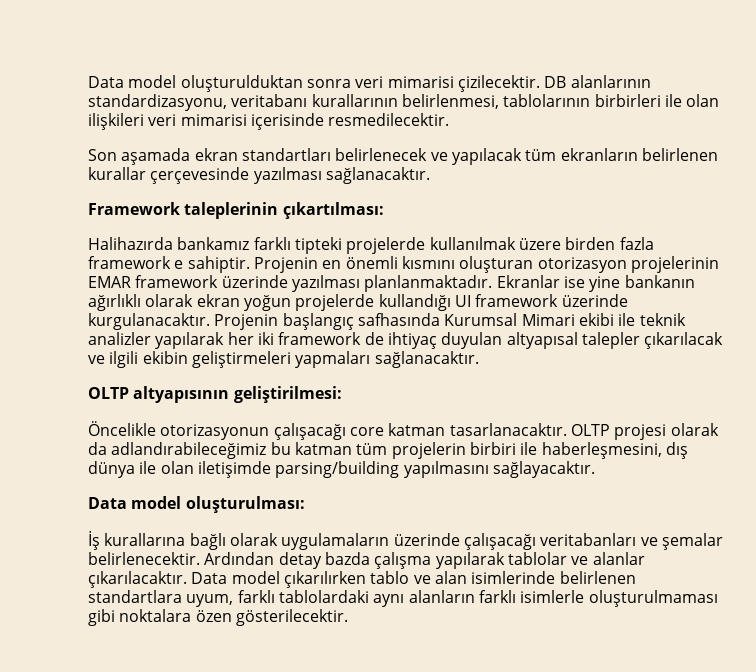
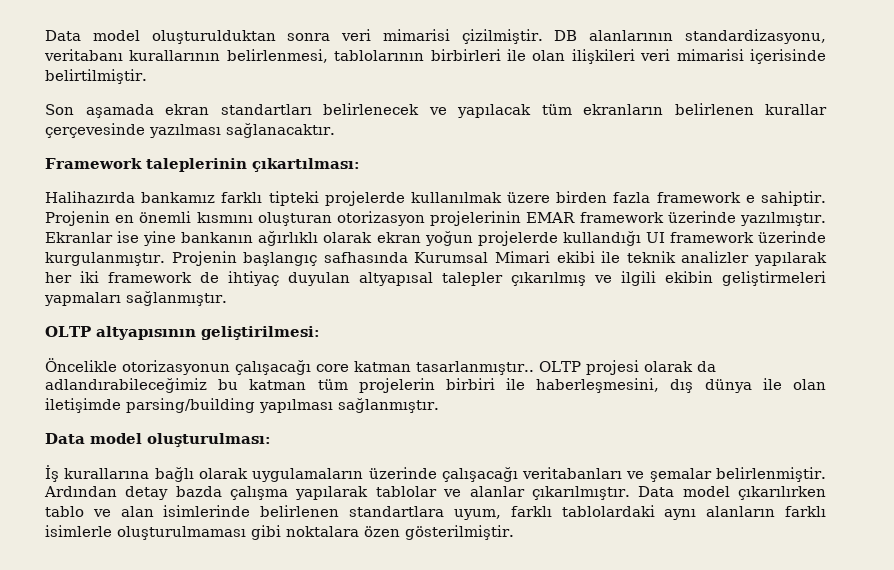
- Data model oluşturulduktan sonra veri mimarisi çizilecektir.
+ Data model oluşturulduktan sonra veri mimarisi çizilmiştir.
- DB alanlarının standardizasyonu, veritabanı kurallarının belirlenmesi, tablolarının birbirleri ile olan ilişkileri veri mimarisi içerisinde resmedilecektir.
+ DB alanlarının standardizasyonu, veritabanı kurallarının belirlenmesi, tablolarının birbirleri ile olan ilişkileri veri mimarisi içerisinde belirtilmiştir.
- Projenin en önemli kısmını oluşturan otorizasyon projelerinin EMAR framework üzerinde yazılması planlanmaktadır.
+ Projenin en önemli kısmını oluşturan otorizasyon projelerinin EMAR framework üzerinde yazılmıştır.
- Ekranlar ise yine bankanın ağırlıklı olarak ekran yoğun projelerde kullandığı UI framework üzerinde kurgulanacaktır.
+ Ekranlar ise yine bankanın ağırlıklı olarak ekran yoğun projelerde kullandığı UI framework üzerinde kurgulanmıştır.
- Projenin başlangıç safhasında Kurumsal Mimari ekibi ile teknik analizler yapılarak her iki framework de ihtiyaç duyulan altyapısal talepler çıkarılacak ve ilgili ekibin geliştirmeleri yapmaları sağlanacaktır.
+ Projenin başlangıç safhasında Kurumsal Mimari ekibi ile teknik analizler yapılarak her iki framework de ihtiyaç duyulan altyapısal talepler çıkarılmış ve ilgili ekibin geliştirmeleri yapmaları sağlanmıştır.
- Öncelikle otorizasyonun çalışacağı core katman tasarlanacaktır.
+ Öncelikle otorizasyonun çalışacağı core katman tasarlanmıştır..
- OLTP projesi olarak da adlandırabileceğimiz bu katman tüm projelerin birbiri ile haberleşmesini, dış dünya ile olan iletişimde parsing/building yapılmasını sağlayacaktır.
+ OLTP projesi olarak da adlandırabileceğimiz bu katman tüm projelerin birbiri ile haberleşmesini, dış dünya ile olan iletişimde parsing/building yapılması sağlanmıştır.
- İş kurallarına bağlı olarak uygulamaların üzerinde çalışacağı veritabanları ve şemalar belirlenecektir.
+ İş kurallarına bağlı olarak uygulamaların üzerinde çalışacağı veritabanları ve şemalar belirlenmiştir.
- Ardından detay bazda çalışma yapılarak tablolar ve alanlar çıkarılacaktır.
+ Ardından detay bazda çalışma yapılarak tablolar ve alanlar çıkarılmıştır.
- Data model çıkarılırken tablo ve alan isimlerinde belirlenen standartlara uyum, farklı tablolardaki aynı alanların farklı isimlerle oluşturulmaması gibi noktalara özen gösterilecektir.
+ Data model çıkarılırken tablo ve alan isimlerinde belirlenen standartlara uyum, farklı tablolardaki aynı alanların farklı isimlerle oluşturulmaması gibi noktalara özen gösterilmiştir.

